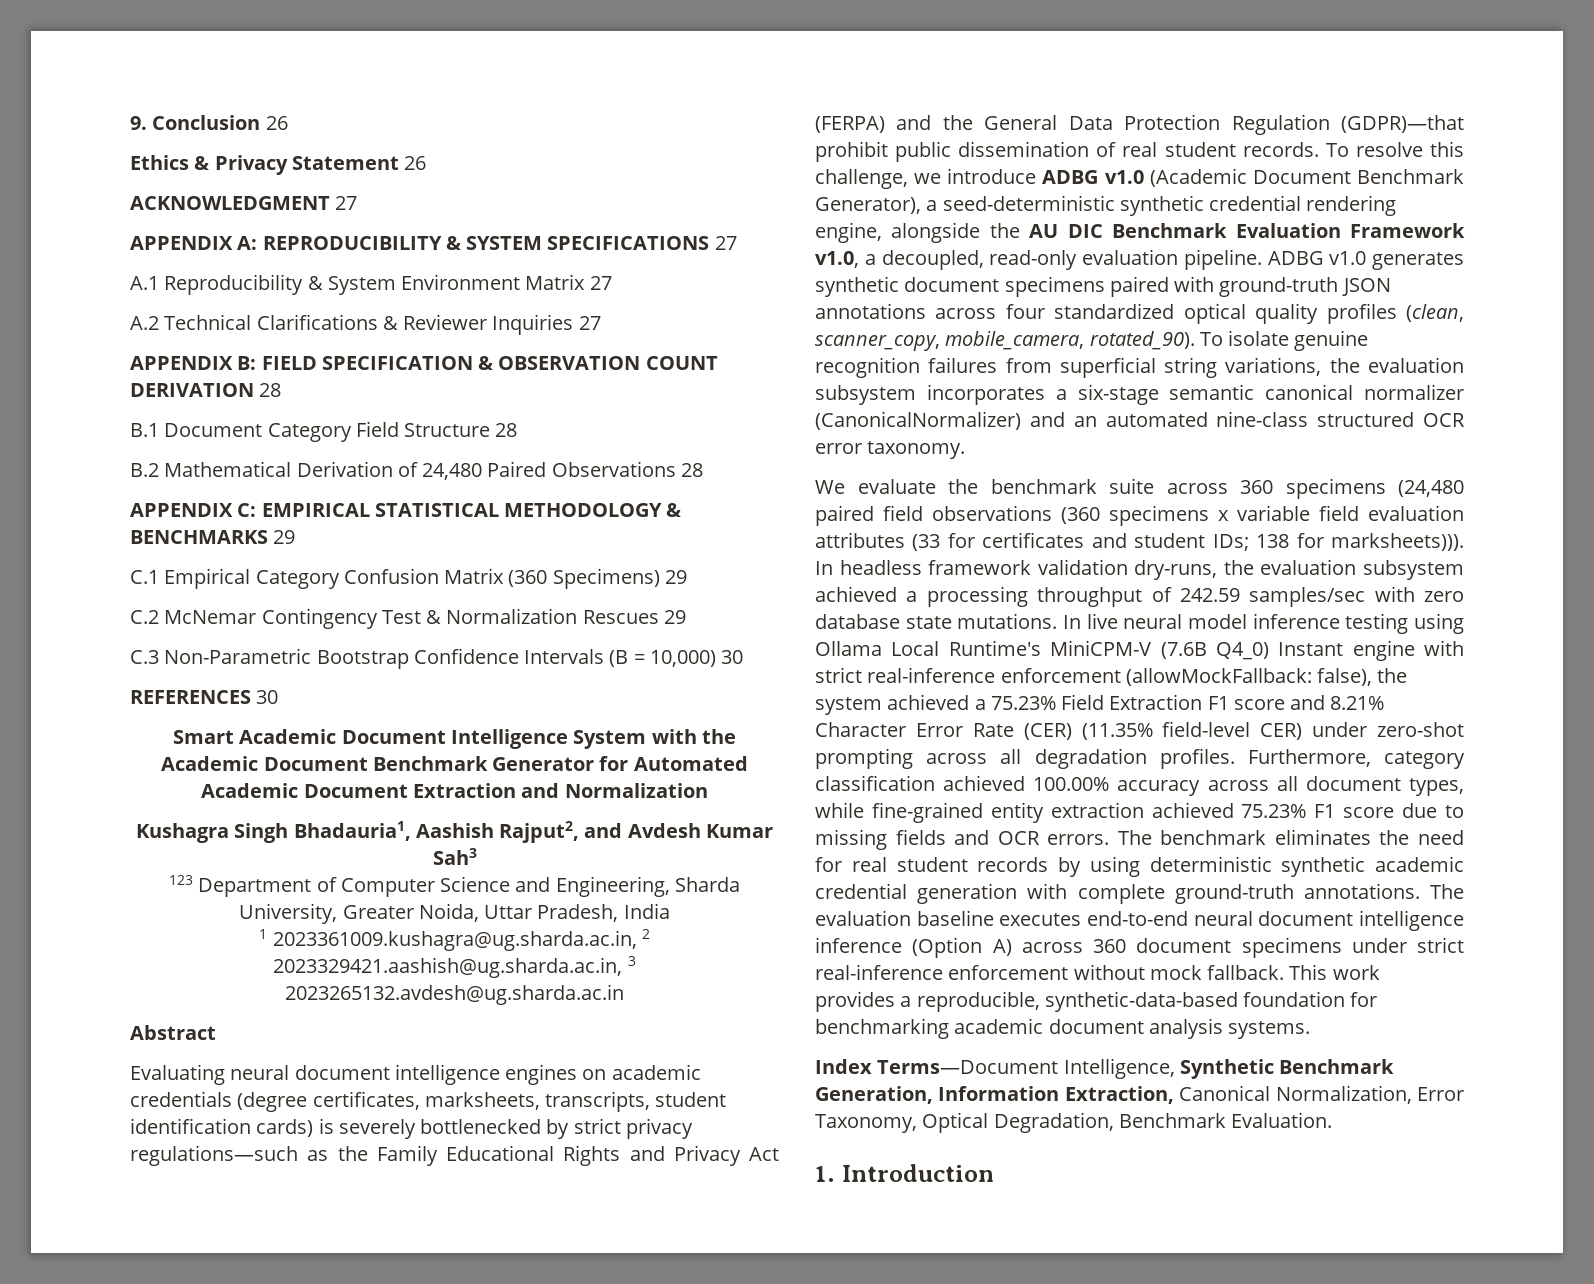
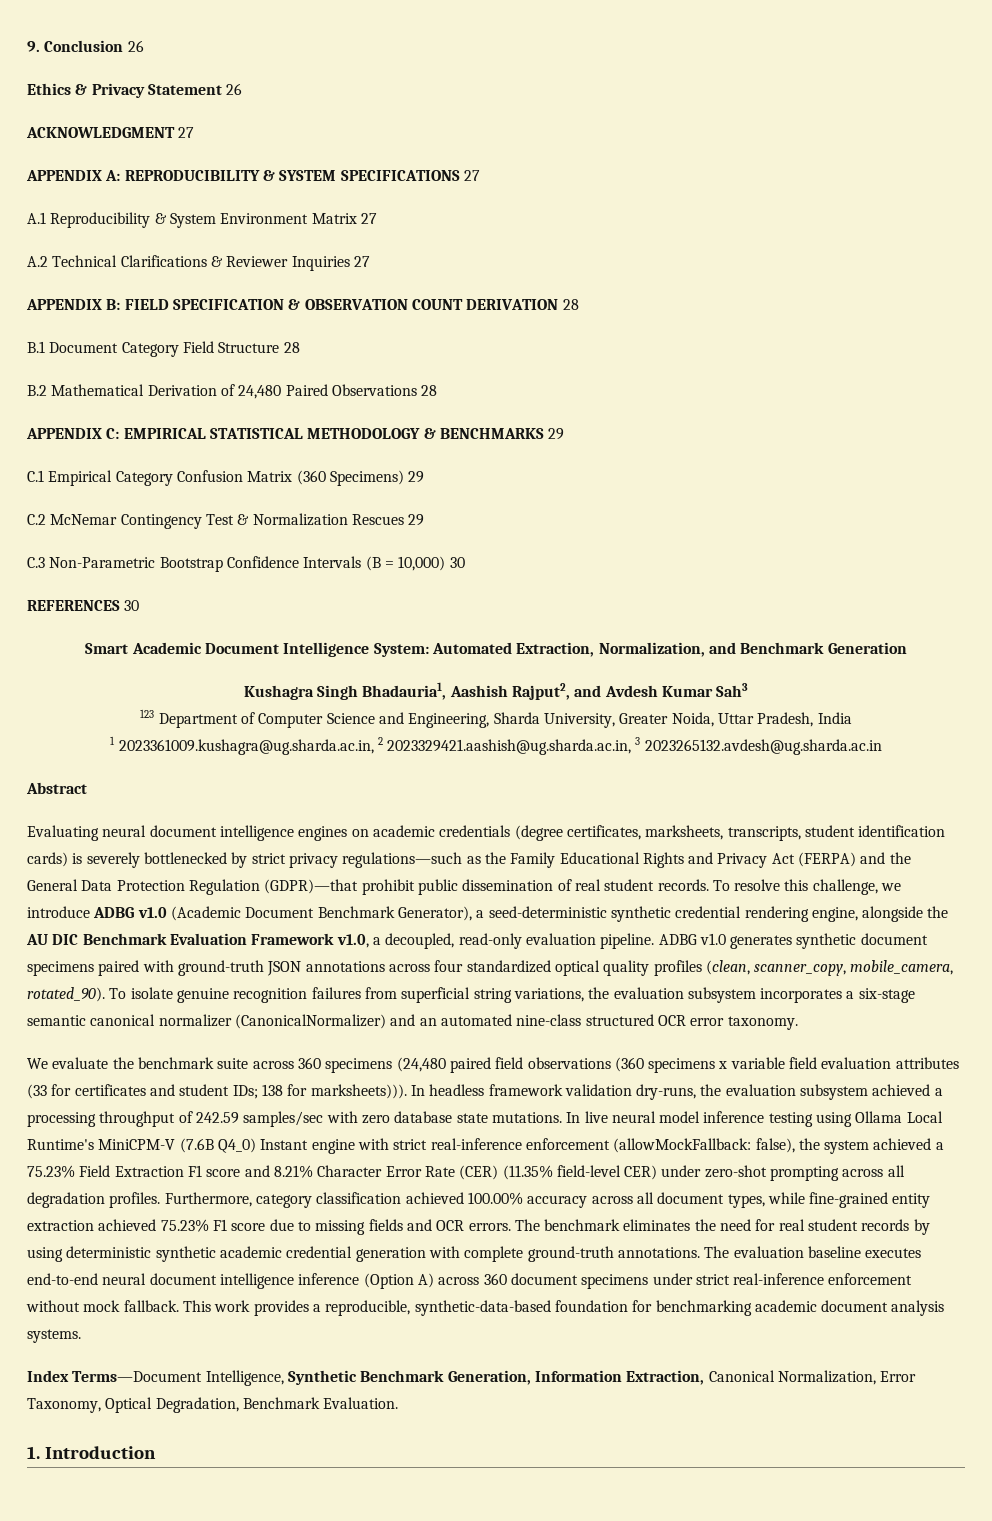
- Smart Academic Document Intelligence System with the Academic Document Benchmark Generator for Automated Academic Document Extraction and Normalization
+ Smart Academic Document Intelligence System: Automated Extraction, Normalization, and Benchmark Generation

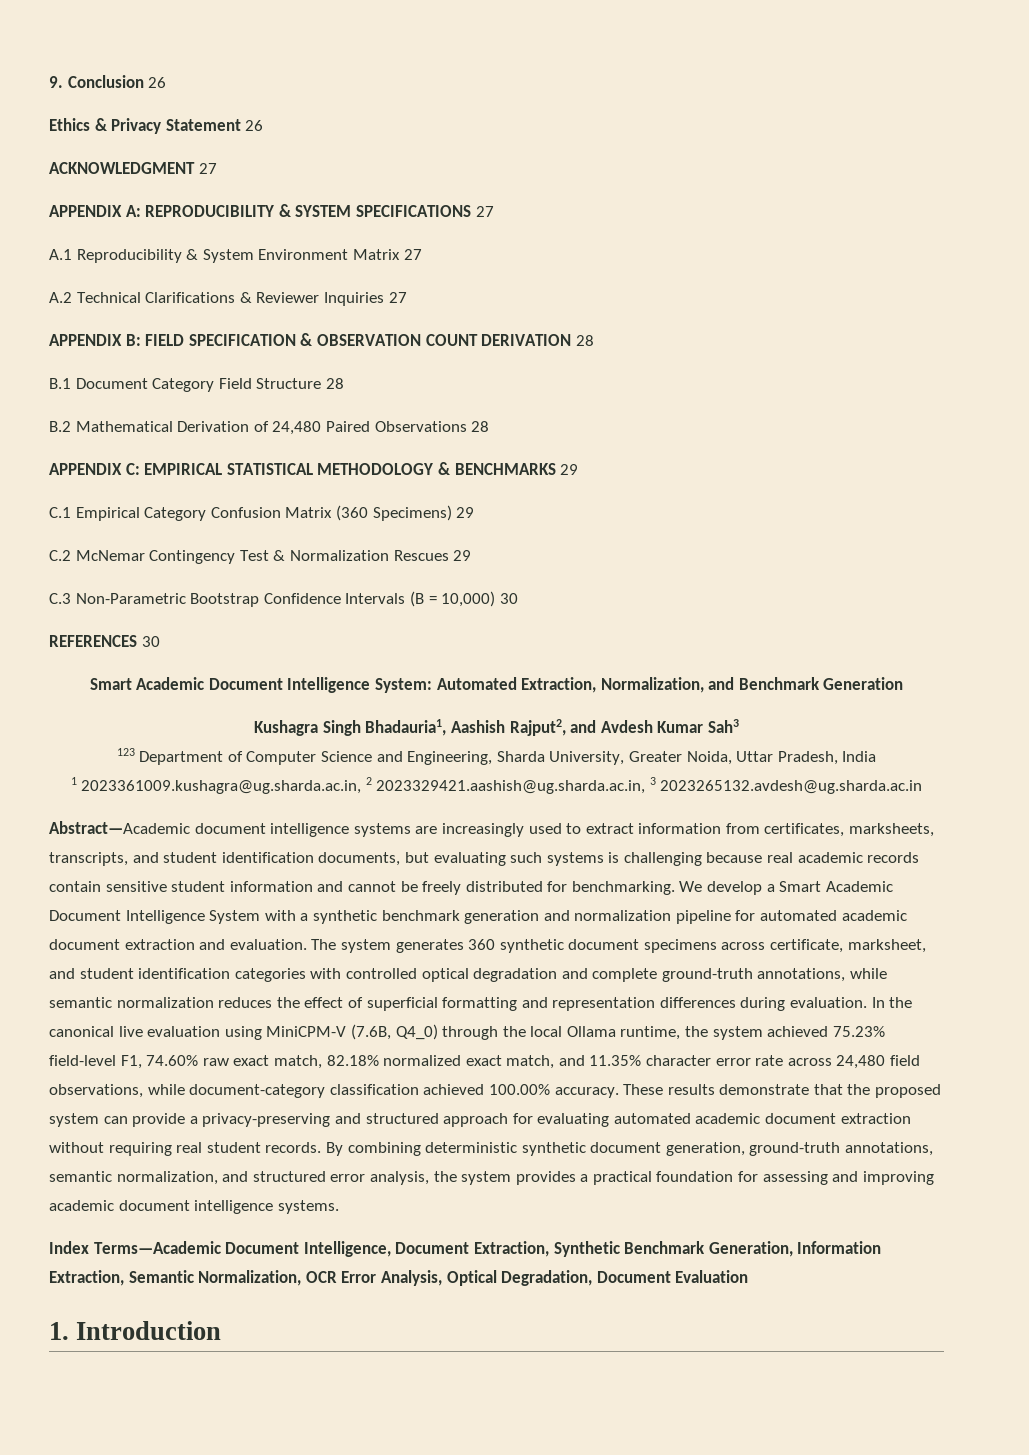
- Abstract
- Evaluating neural document intelligence engines on academic credentials (degree certificates, marksheets, transcripts, student identification cards) is severely bottlenecked by strict privacy regulations—such as the Family Educational Rights and Privacy Act (FERPA) and the General Data Protection Regulation (GDPR)—that prohibit public dissemination of real student records. To resolve this challenge, we introduce ADBG v1.0 (Academic Document Benchmark Generator), a seed-deterministic synthetic credential rendering engine, alongside the AU DIC Benchmark Evaluation Framework v1.0, a decoupled, read-only evaluation pipeline. ADBG v1.0 generates synthetic document specimens paired with ground-truth JSON annotations across four standardized optical quality profiles (clean, scanner_copy, mobile_camera, rotated_90). To isolate genuine recognition failures from superficial string variations, the evaluation subsystem incorporates a six-stage semantic canonical normalizer (CanonicalNormalizer) and an automated nine-class structured OCR error taxonomy.
- We evaluate the benchmark suite across 360 specimens (24,480 paired field observations (360 specimens x variable field evaluation attributes (33 for certificates and student IDs; 138 for marksheets))). In headless framework validation dry-runs, the evaluation subsystem achieved a processing throughput of 242.59 samples/sec with zero database state mutations. In live neural model inference testing using Ollama Local Runtime's MiniCPM-V (7.6B Q4_0) Instant engine with strict real-inference enforcement (allowMockFallback: false), the system achieved a 75.23% Field Extraction F1 score and 8.21% Character Error Rate (CER) (11.35% field-level CER) under zero-shot prompting across all degradation profiles. Furthermore, category classification achieved 100.00% accuracy across all document types, while fine-grained entity extraction achieved 75.23% F1 score due to missing fields and OCR errors. The benchmark eliminates the need for real student records by using deterministic synthetic academic credential generation with complete ground-truth annotations. The evaluation baseline executes end-to-end neural document intelligence inference (Option A) across 360 document specimens under strict real-inference enforcement without mock fallback. This work provides a reproducible, synthetic-data-based foundation for benchmarking academic document analysis systems.
- Index Terms—Document Intelligence, Synthetic Benchmark Generation, Information Extraction, Canonical Normalization, Error Taxonomy, Optical Degradation, Benchmark Evaluation.
+ Abstract—Academic document intelligence systems are increasingly used to extract information from certificates, marksheets, transcripts, and student identification documents, but evaluating such systems is challenging because real academic records contain sensitive student information and cannot be freely distributed for benchmarking. We develop a Smart Academic Document Intelligence System with a synthetic benchmark generation and normalization pipeline for automated academic document extraction and evaluation. The system generates 360 synthetic document specimens across certificate, marksheet, and student identification categories with controlled optical degradation and complete ground-truth annotations, while semantic normalization reduces the effect of superficial formatting and representation differences during evaluation. In the canonical live evaluation using MiniCPM-V (7.6B, Q4_0) through the local Ollama runtime, the system achieved 75.23% field-level F1, 74.60% raw exact match, 82.18% normalized exact match, and 11.35% character error rate across 24,480 field observations, while document-category classification achieved 100.00% accuracy. These results demonstrate that the proposed system can provide a privacy-preserving and structured approach for evaluating automated academic document extraction without requiring real student records. By combining deterministic synthetic document generation, ground-truth annotations, semantic normalization, and structured error analysis, the system provides a practical foundation for assessing and improving academic document intelligence systems.
+ Index Terms—Academic Document Intelligence, Document Extraction, Synthetic Benchmark Generation, Information Extraction, Semantic Normalization, OCR Error Analysis, Optical Degradation, Document Evaluation

